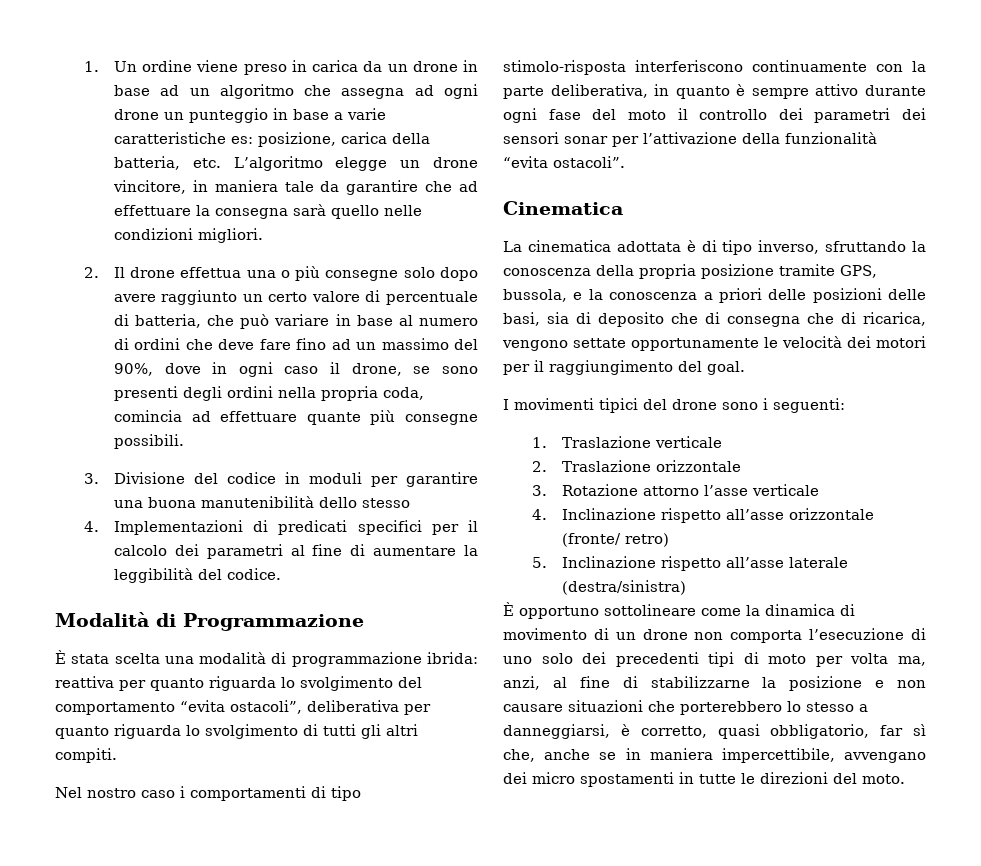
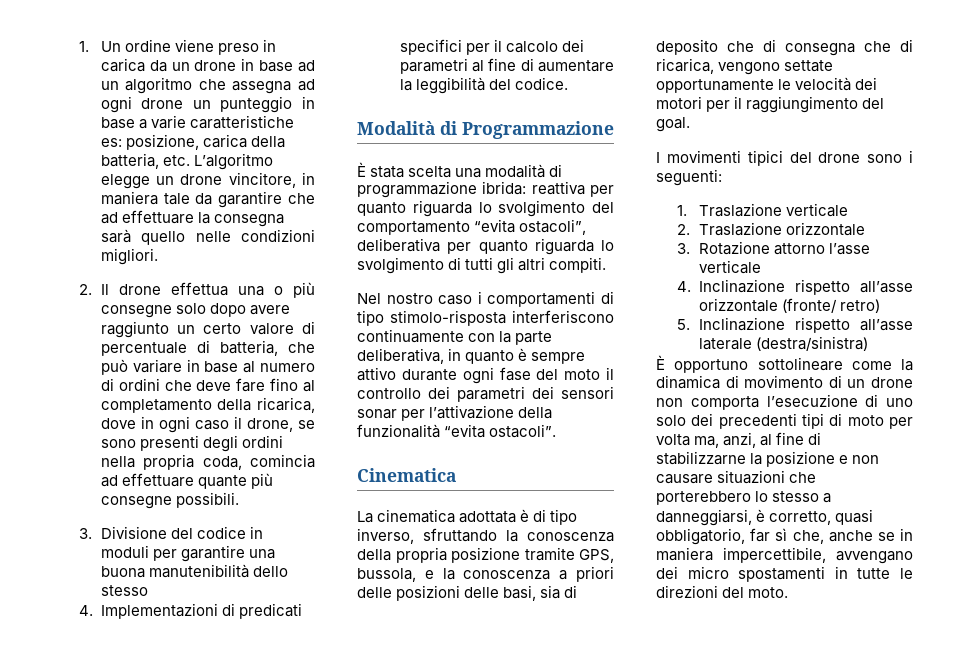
- 2. Il drone effettua una o più consegne solo dopo avere raggiunto un certo valore di percentuale di batteria, che può variare in base al numero di ordini che deve fare fino ad un massimo del 90%, dove in ogni caso il drone, se sono presenti degli ordini nella propria coda, comincia ad effettuare quante più consegne possibili.
+ 2. Il drone effettua una o più consegne solo dopo avere raggiunto un certo valore di percentuale di batteria, che può variare in base al numero di ordini che deve fare fino al completamento della ricarica, dove in ogni caso il drone, se sono presenti degli ordini nella propria coda, comincia ad effettuare quante più consegne possibili.

